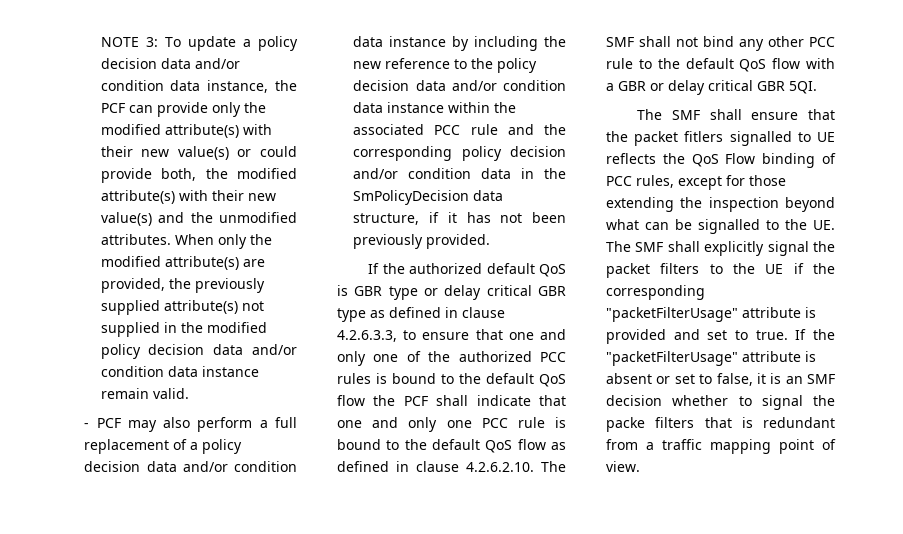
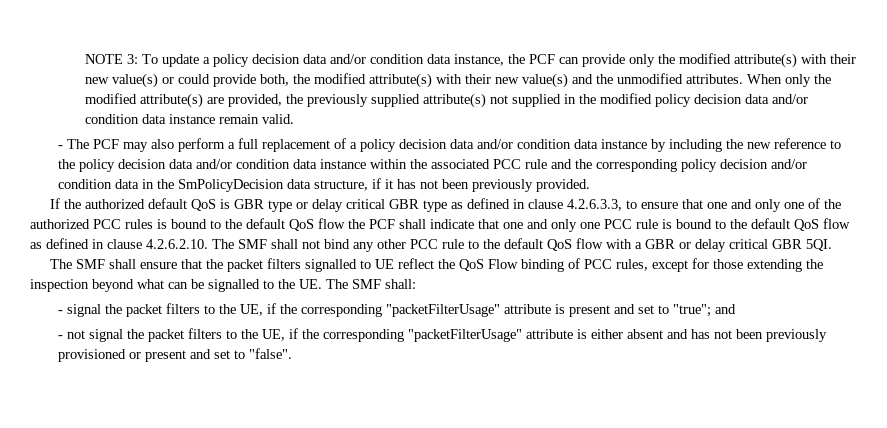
- - PCF may also perform a full replacement of a policy decision data and/or condition data instance by including the new reference to the policy decision data and/or condition data instance within the associated PCC rule and the corresponding policy decision and/or condition data in the SmPolicyDecision data structure, if it has not been previously provided.
+ - The PCF may also perform a full replacement of a policy decision data and/or condition data instance by including the new reference to the policy decision data and/or condition data instance within the associated PCC rule and the corresponding policy decision and/or condition data in the SmPolicyDecision data structure, if it has not been previously provided.
- The SMF shall ensure that the packet fitlers signalled to UE reflects the QoS Flow binding of PCC rules, except for those extending the inspection beyond what can be signalled to the UE. The SMF shall explicitly signal the packet filters to the UE if the corresponding "packetFilterUsage" attribute is provided and set to true. If the "packetFilterUsage" attribute is absent or set to false, it is an SMF decision whether to signal the packe filters that is redundant from a traffic mapping point of view.
+ The SMF shall ensure that the packet filters signalled to UE reflect the QoS Flow binding of PCC rules, except for those extending the inspection beyond what can be signalled to the UE. The SMF shall:
+ - signal the packet filters to the UE, if the corresponding "packetFilterUsage" attribute is present and set to "true"; and
+ - not signal the packet filters to the UE, if the corresponding "packetFilterUsage" attribute is either absent and has not been previously provisioned or present and set to "false".

